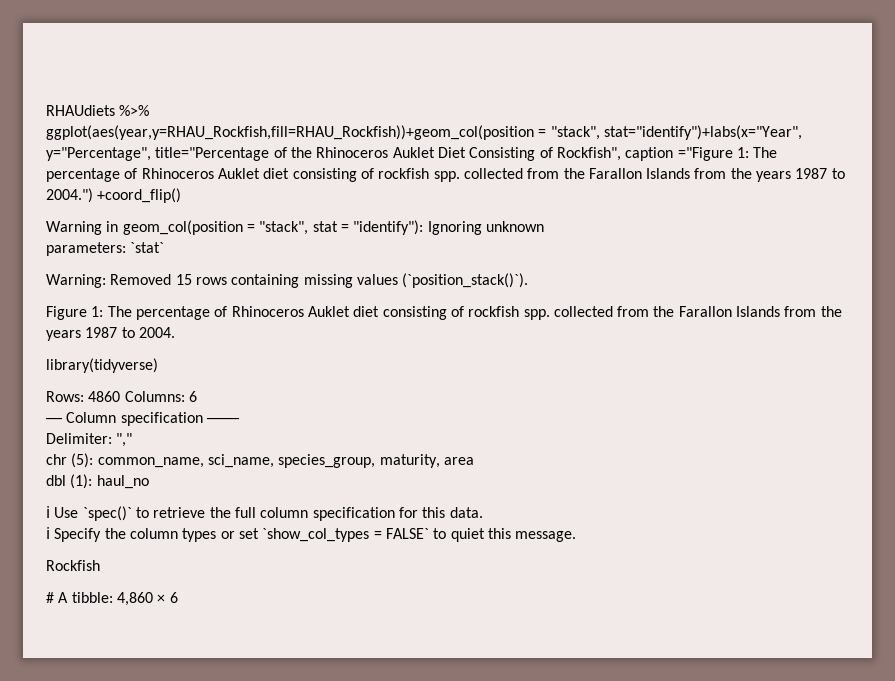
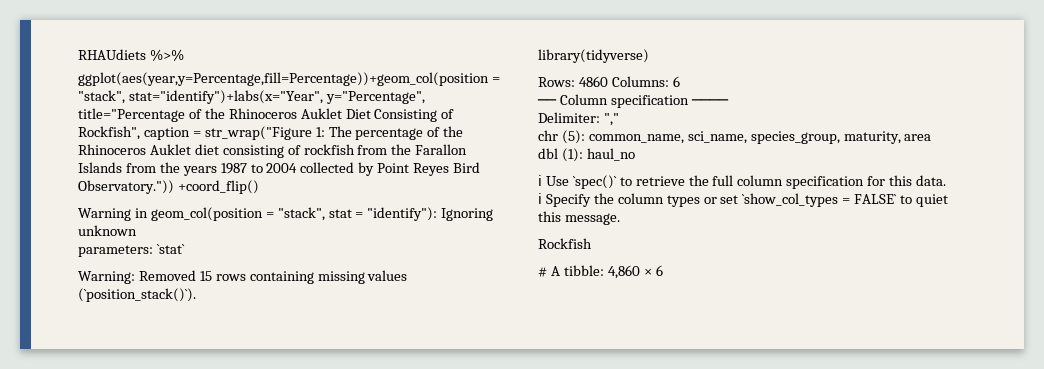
- ggplot(aes(year,y=RHAU_Rockfish,fill=RHAU_Rockfish))+geom_col(position = "stack", stat="identify")+labs(x="Year", y="Percentage", title="Percentage of the Rhinoceros Auklet Diet Consisting of Rockfish", caption ="Figure 1: The percentage of Rhinoceros Auklet diet consisting of rockfish spp. collected from the Farallon Islands from the years 1987 to 2004.")
+ ggplot(aes(year,y=Percentage,fill=Percentage))+geom_col(position = "stack", stat="identify")+labs(x="Year", y="Percentage", title="Percentage of the Rhinoceros Auklet Diet Consisting of Rockfish", caption = str_wrap("Figure 1: The percentage of the Rhinoceros Auklet diet consisting of rockfish from the Farallon Islands from the years 1987 to 2004 collected by Point Reyes Bird Observatory."))
- Figure 1: The percentage of Rhinoceros Auklet diet consisting of rockfish spp. collected from the Farallon Islands from the years 1987 to 2004.

